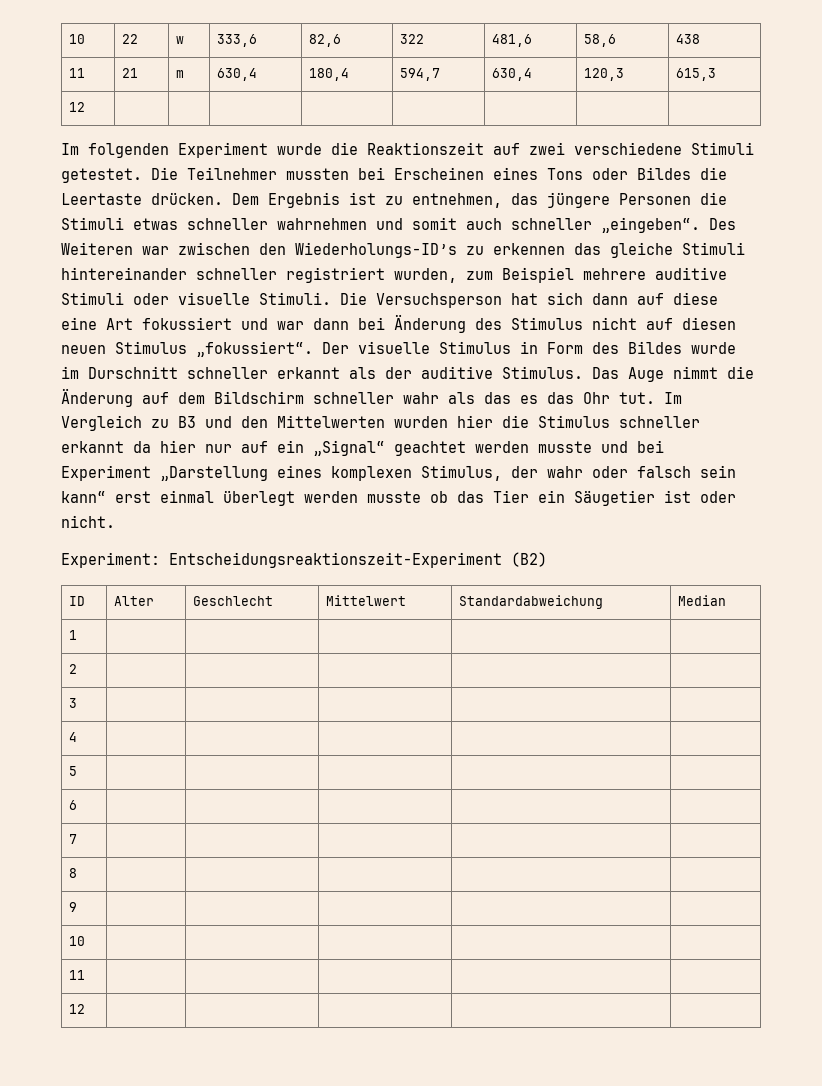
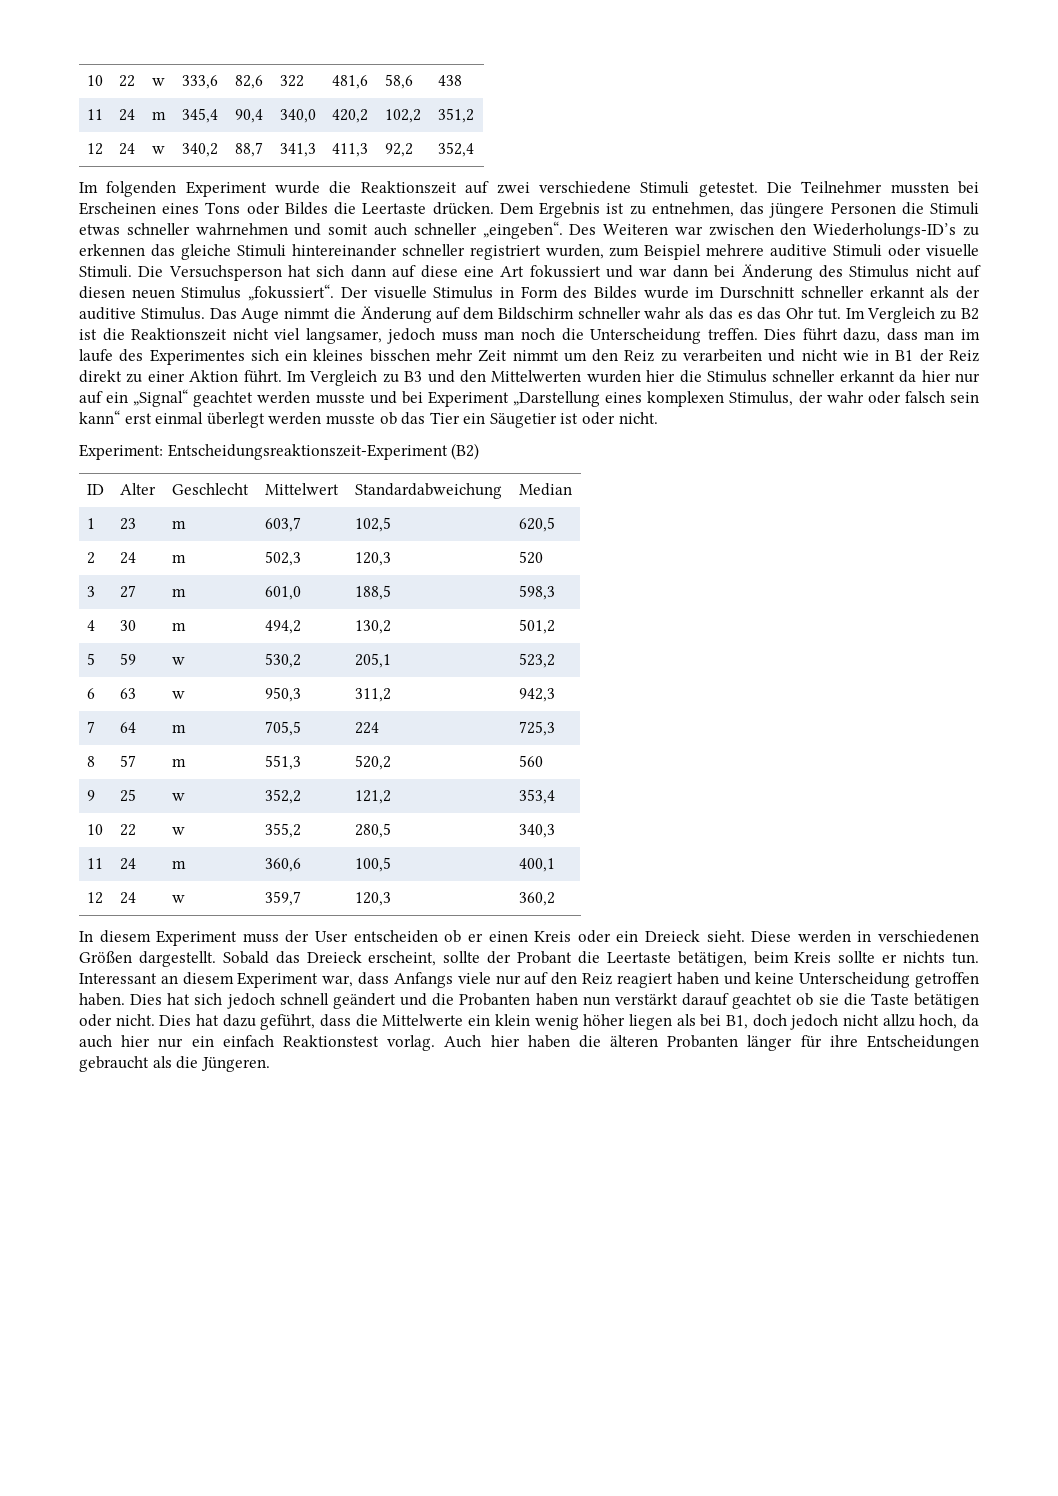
- 11 | 21 | m | 630,4 | 180,4 | 594,7 | 630,4 | 120,3 | 615,3
- 12 | | | | | | | |
+ 11 | 24 | m | 345,4 | 90,4 | 340,0 | 420,2 | 102,2 | 351,2
+ 12 | 24 | w | 340,2 | 88,7 | 341,3 | 411,3 | 92,2 | 352,4
- Im Vergleich zu B3 und den Mittelwerten wurden hier die Stimulus schneller erkannt da hier nur auf ein „Signal“ geachtet werden musste und bei Experiment „Darstellung eines komplexen Stimulus, der wahr oder falsch sein kann“ erst einmal überlegt werden musste ob das Tier ein Säugetier ist oder nicht.
+ Im Vergleich zu B2 ist die Reaktionszeit nicht viel langsamer, jedoch muss man noch die Unterscheidung treffen. Dies führt dazu, dass man im laufe des Experimentes sich ein kleines bisschen mehr Zeit nimmt um den Reiz zu verarbeiten und nicht wie in B1 der Reiz direkt zu einer Aktion führt. Im Vergleich zu B3 und den Mittelwerten wurden hier die Stimulus schneller erkannt da hier nur auf ein „Signal“ geachtet werden musste und bei Experiment „Darstellung eines komplexen Stimulus, der wahr oder falsch sein kann“ erst einmal überlegt werden musste ob das Tier ein Säugetier ist oder nicht.
  ID | Alter | Geschlecht | Mittelwert | Standardabweichung | Median
- 1 | | | | |
- 2 | | | | |
- 3 | | | | |
- 4 | | | | |
- 5 | | | | |
- 6 | | | | |
- 7 | | | | |
- 8 | | | | |
- 9 | | | | |
- 10 | | | | |
- 11 | | | | |
- 12 | | | | |
+ 1 | 23 | m | 603,7 | 102,5 | 620,5
+ 2 | 24 | m | 502,3 | 120,3 | 520
+ 3 | 27 | m | 601,0 | 188,5 | 598,3
+ 4 | 30 | m | 494,2 | 130,2 | 501,2
+ 5 | 59 | w | 530,2 | 205,1 | 523,2
+ 6 | 63 | w | 950,3 | 311,2 | 942,3
+ 7 | 64 | m | 705,5 | 224 | 725,3
+ 8 | 57 | m | 551,3 | 520,2 | 560
+ 9 | 25 | w | 352,2 | 121,2 | 353,4
+ 10 | 22 | w | 355,2 | 280,5 | 340,3
+ 11 | 24 | m | 360,6 | 100,5 | 400,1
+ 12 | 24 | w | 359,7 | 120,3 | 360,2
+ In diesem Experiment muss der User entscheiden ob er einen Kreis oder ein Dreieck sieht. Diese werden in verschiedenen Größen dargestellt. Sobald das Dreieck erscheint, sollte der Probant die Leertaste betätigen, beim Kreis sollte er nichts tun. Interessant an diesem Experiment war, dass Anfangs viele nur auf den Reiz reagiert haben und keine Unterscheidung getroffen haben. Dies hat sich jedoch schnell geändert und die Probanten haben nun verstärkt darauf geachtet ob sie die Taste betätigen oder nicht. Dies hat dazu geführt, dass die Mittelwerte ein klein wenig höher liegen als bei B1, doch jedoch nicht allzu hoch, da auch hier nur ein einfach Reaktionstest vorlag. Auch hier haben die älteren Probanten länger für ihre Entscheidungen gebraucht als die Jüngeren.

